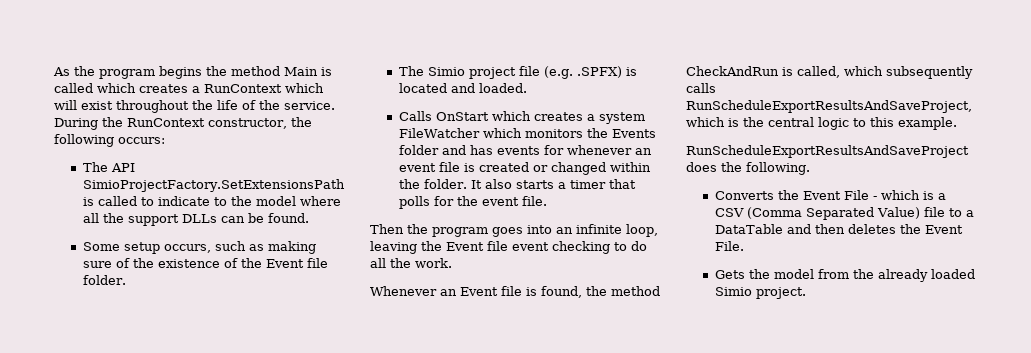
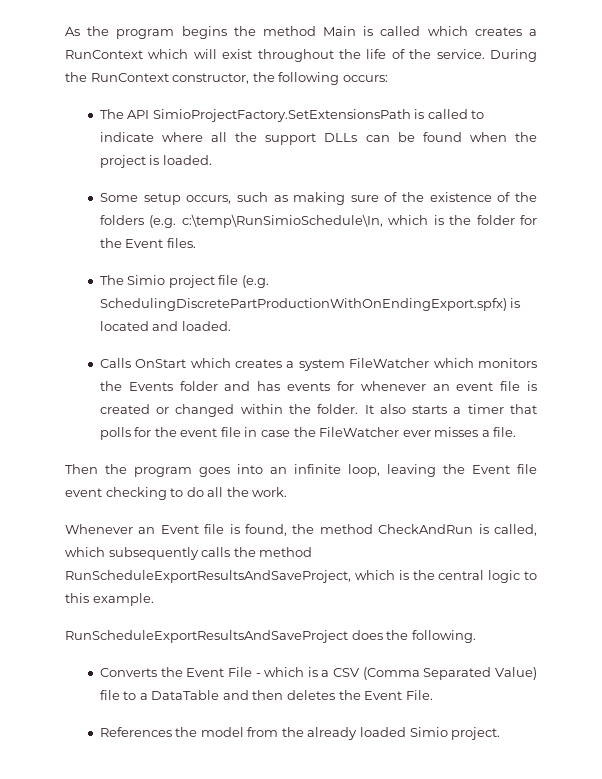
- The API SimioProjectFactory.SetExtensionsPath is called to indicate to the model where all the support DLLs can be found.
+ The API SimioProjectFactory.SetExtensionsPath is called to indicate where all the support DLLs can be found when the project is loaded.
- Some setup occurs, such as making sure of the existence of the Event file folder.
+ Some setup occurs, such as making sure of the existence of the folders (e.g. c:\temp\RunSimioSchedule\In, which is the folder for the Event files.
- The Simio project file (e.g. .SPFX) is located and loaded.
+ The Simio project file (e.g. SchedulingDiscretePartProductionWithOnEndingExport.spfx) is located and loaded.
- It also starts a timer that polls for the event file.
+ It also starts a timer that polls for the event file in case the FileWatcher ever misses a file.
- Whenever an Event file is found, the method CheckAndRun is called, which subsequently calls RunScheduleExportResultsAndSaveProject, which is the central logic to this example.
+ Whenever an Event file is found, the method CheckAndRun is called, which subsequently calls the method RunScheduleExportResultsAndSaveProject, which is the central logic to this example.
- Gets the model from the already loaded Simio project.
+ References the model from the already loaded Simio project.

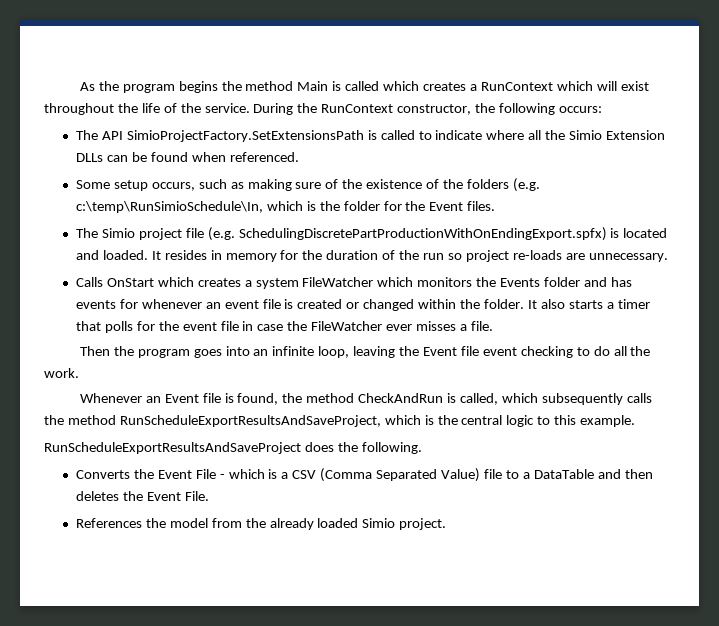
- The API SimioProjectFactory.SetExtensionsPath is called to indicate where all the support DLLs can be found when the project is loaded.
+ The API SimioProjectFactory.SetExtensionsPath is called to indicate where all the Simio Extension DLLs can be found when referenced.
+ It resides in memory for the duration of the run so project re-loads are unnecessary.

